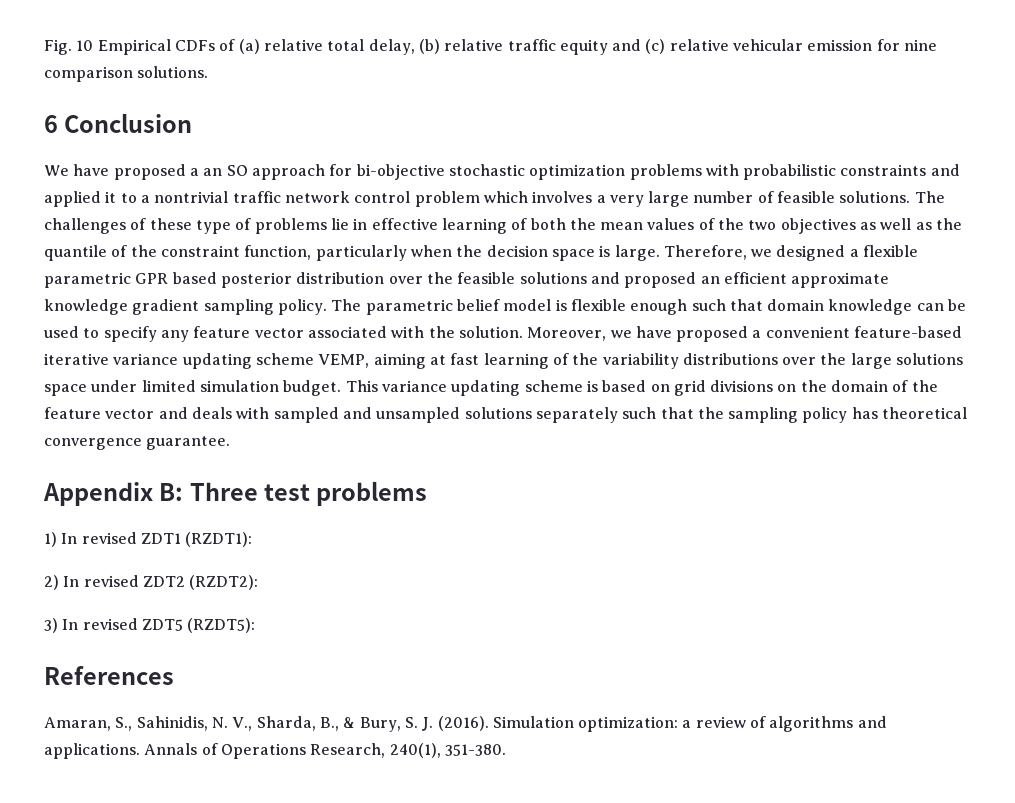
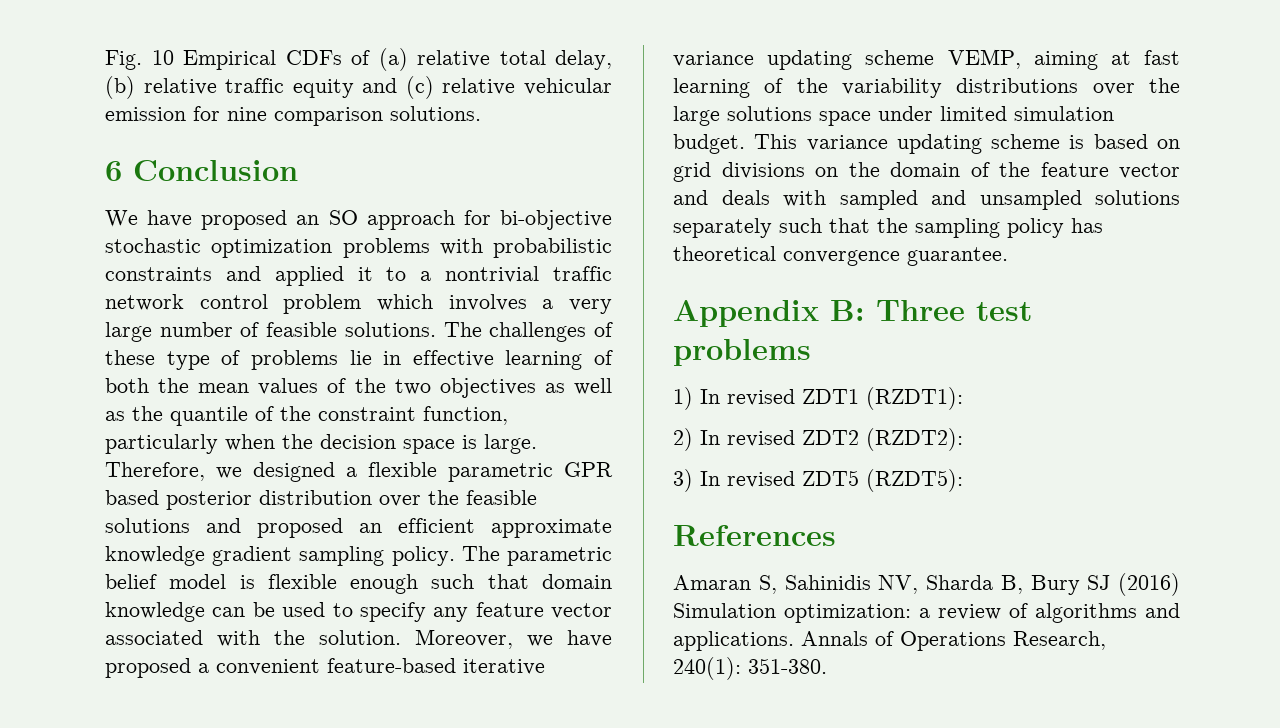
- We have proposed a an SO approach for bi-objective stochastic optimization problems with probabilistic constraints and applied it to a nontrivial traffic network control problem which involves a very large number of feasible solutions.
+ We have proposed an SO approach for bi-objective stochastic optimization problems with probabilistic constraints and applied it to a nontrivial traffic network control problem which involves a very large number of feasible solutions.
- Amaran, S., Sahinidis, N. V., Sharda, B., & Bury, S. J. (2016). Simulation optimization: a review of algorithms and applications.
+ Amaran S, Sahinidis NV, Sharda B, Bury SJ (2016) Simulation optimization: a review of algorithms and applications.
- Annals of Operations Research, 240(1), 351-380.
+ Annals of Operations Research, 240(1): 351-380.

